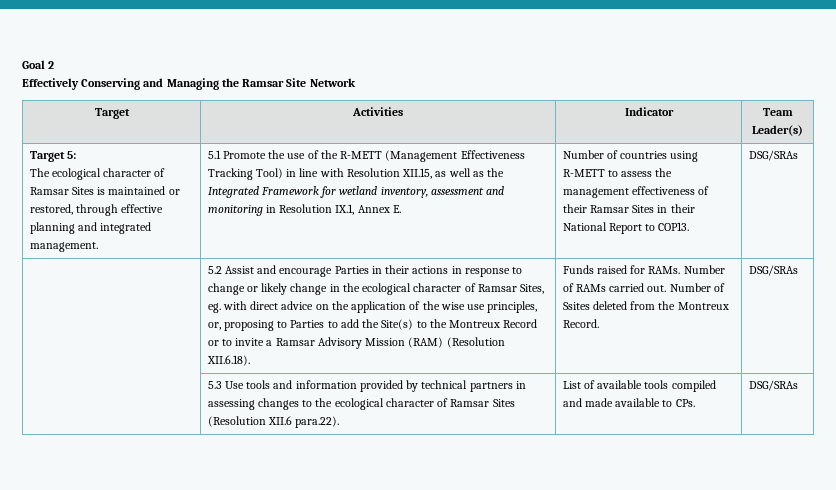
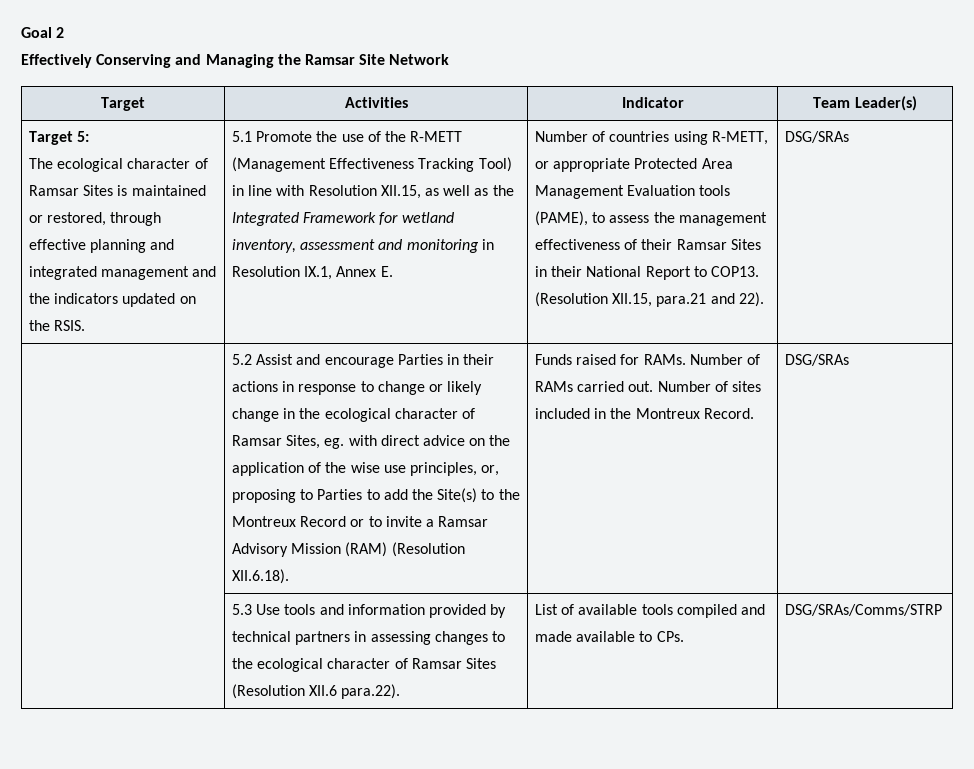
- The ecological character of Ramsar Sites is maintained or restored, through effective planning and integrated management.
+ The ecological character of Ramsar Sites is maintained or restored, through effective planning and integrated management and the indicators updated on the RSIS.
- Number of countries using R-METT to assess the management effectiveness of their Ramsar Sites in their National Report to COP13.
+ Number of countries using R-METT, or appropriate Protected Area Management Evaluation tools (PAME), to assess the management effectiveness of their Ramsar Sites in their National Report to COP13. (Resolution XII.15, para.21 and 22).
- Number of Ssites deleted from the Montreux Record.
+ Number of sites included in the Montreux Record.
- | 5.3 Use tools and information provided by technical partners in assessing changes to the ecological character of Ramsar Sites (Resolution XII.6 para.22). | List of available tools compiled and made available to CPs. | DSG/SRAs
+ | 5.3 Use tools and information provided by technical partners in assessing changes to the ecological character of Ramsar Sites (Resolution XII.6 para.22). | List of available tools compiled and made available to CPs. | DSG/SRAs/Comms/STRP

